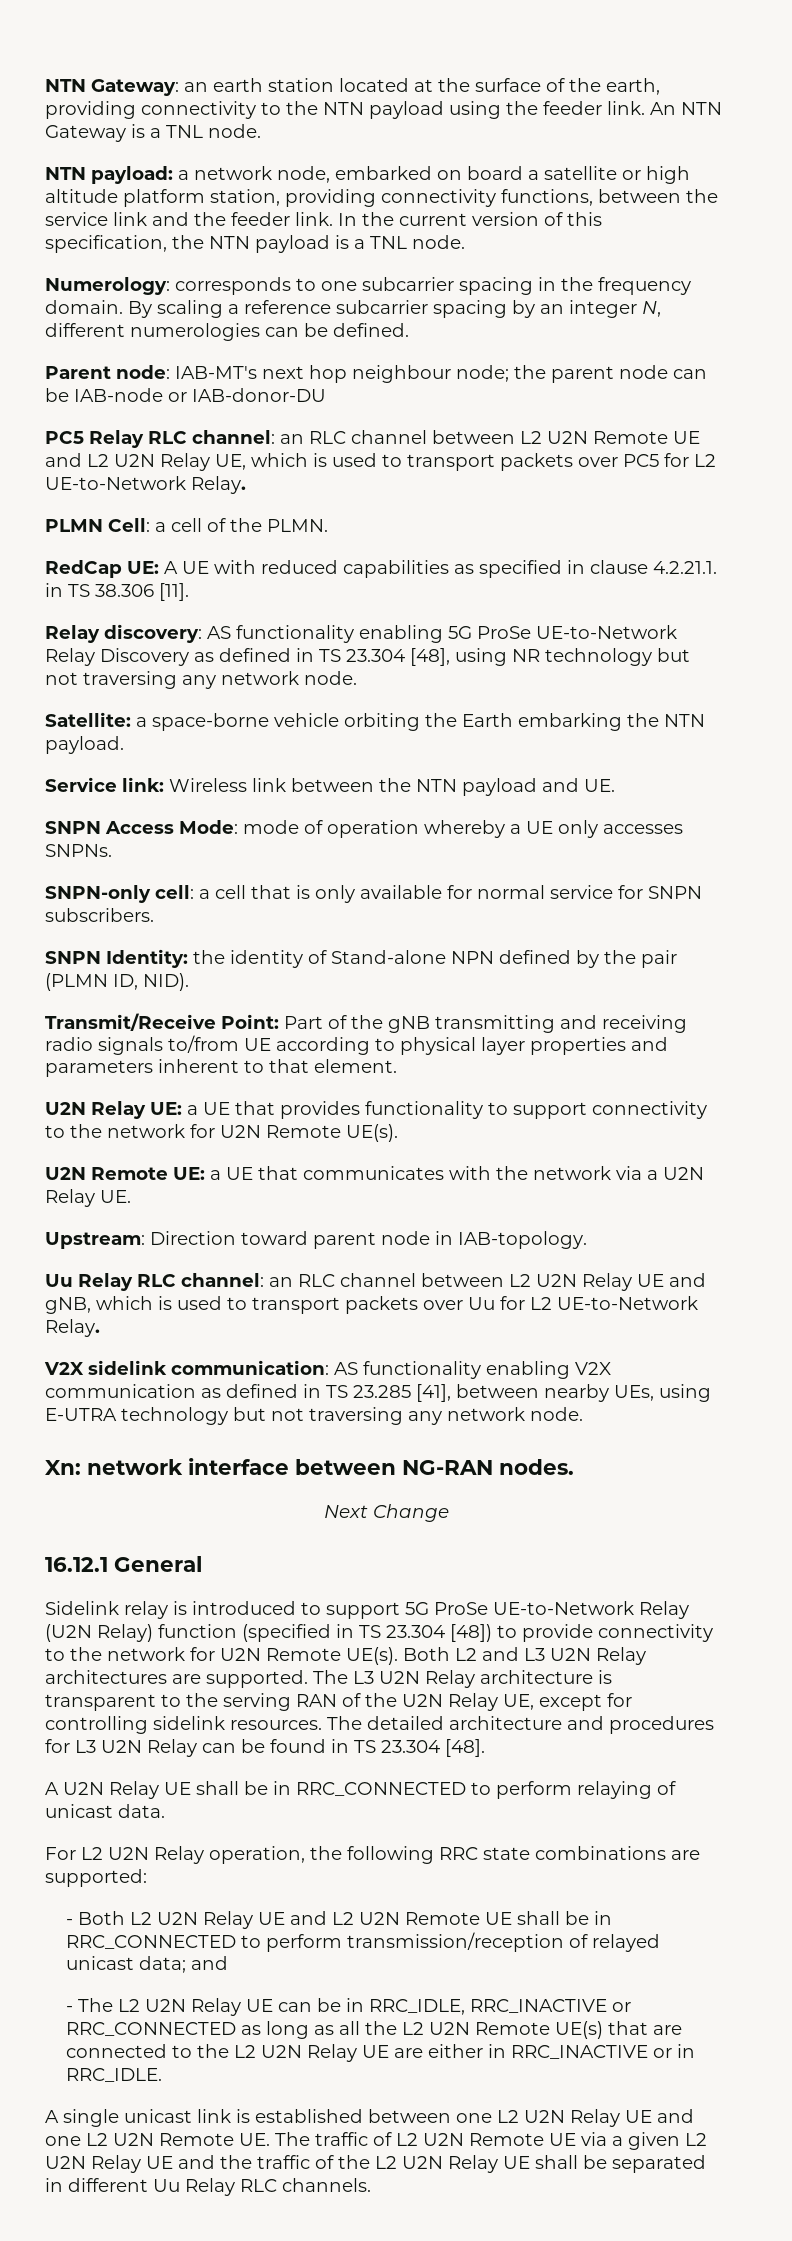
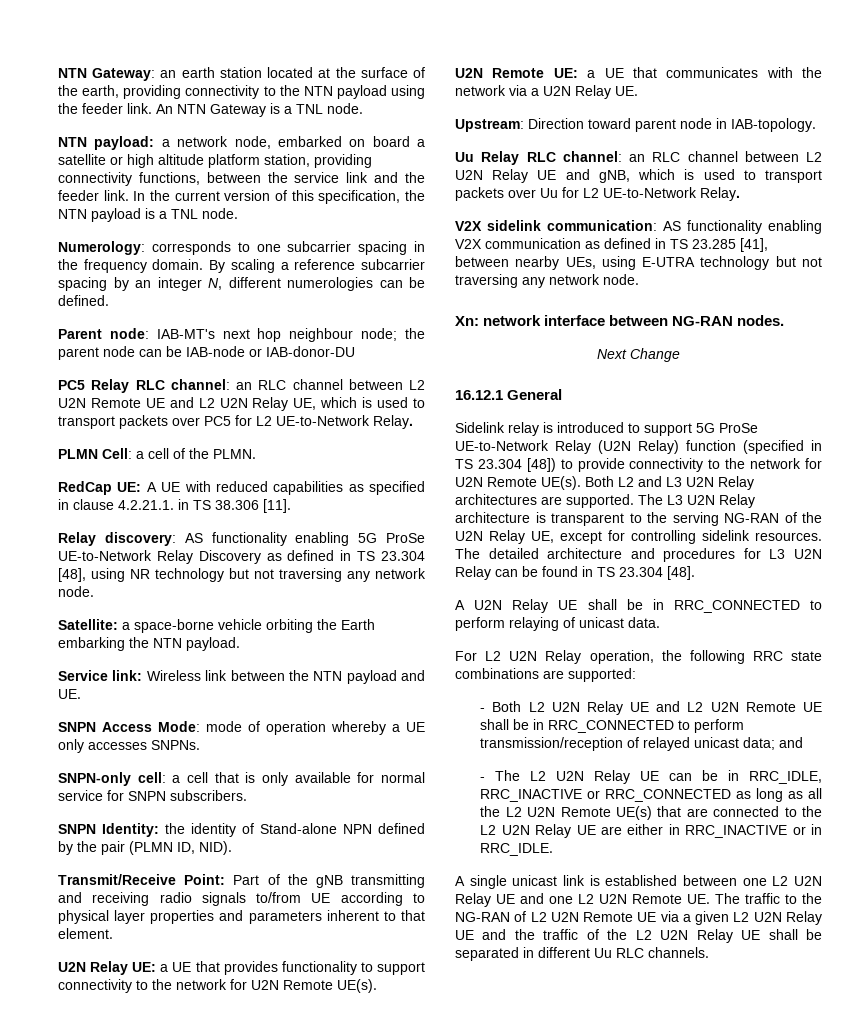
- The L3 U2N Relay architecture is transparent to the serving RAN of the U2N Relay UE, except for controlling sidelink resources.
+ The L3 U2N Relay architecture is transparent to the serving NG-RAN of the U2N Relay UE, except for controlling sidelink resources.
- A single unicast link is established between one L2 U2N Relay UE and one L2 U2N Remote UE. The traffic of L2 U2N Remote UE via a given L2 U2N Relay UE and the traffic of the L2 U2N Relay UE shall be separated in different Uu Relay RLC channels.
+ A single unicast link is established between one L2 U2N Relay UE and one L2 U2N Remote UE. The traffic to the NG-RAN of L2 U2N Remote UE via a given L2 U2N Relay UE and the traffic of the L2 U2N Relay UE shall be separated in different Uu RLC channels.

